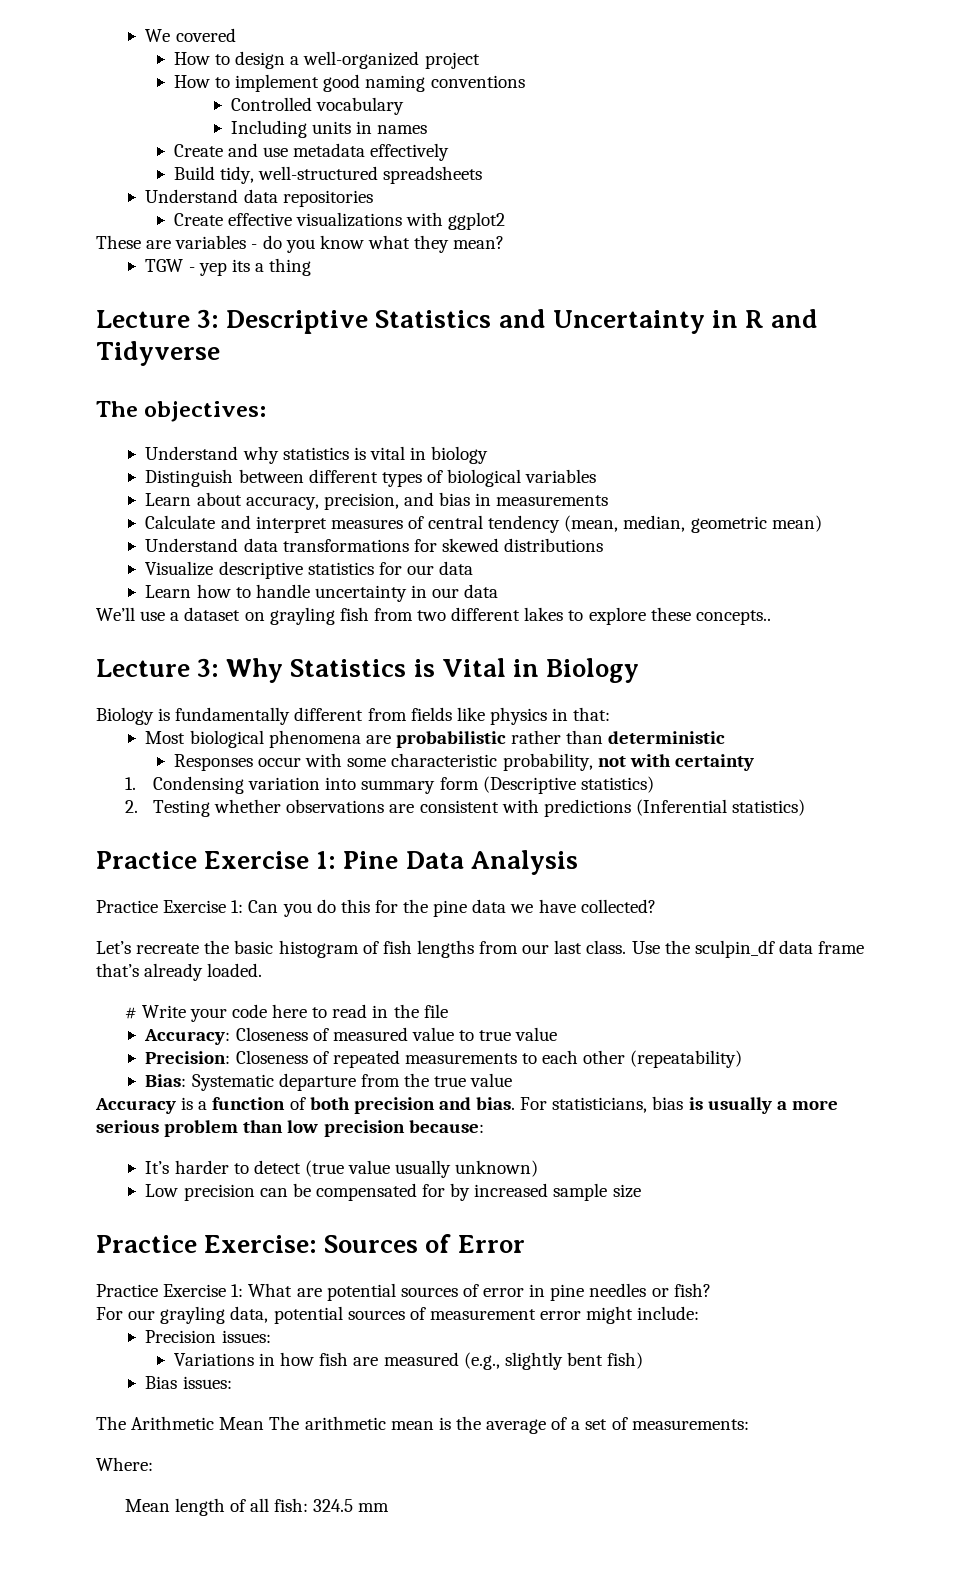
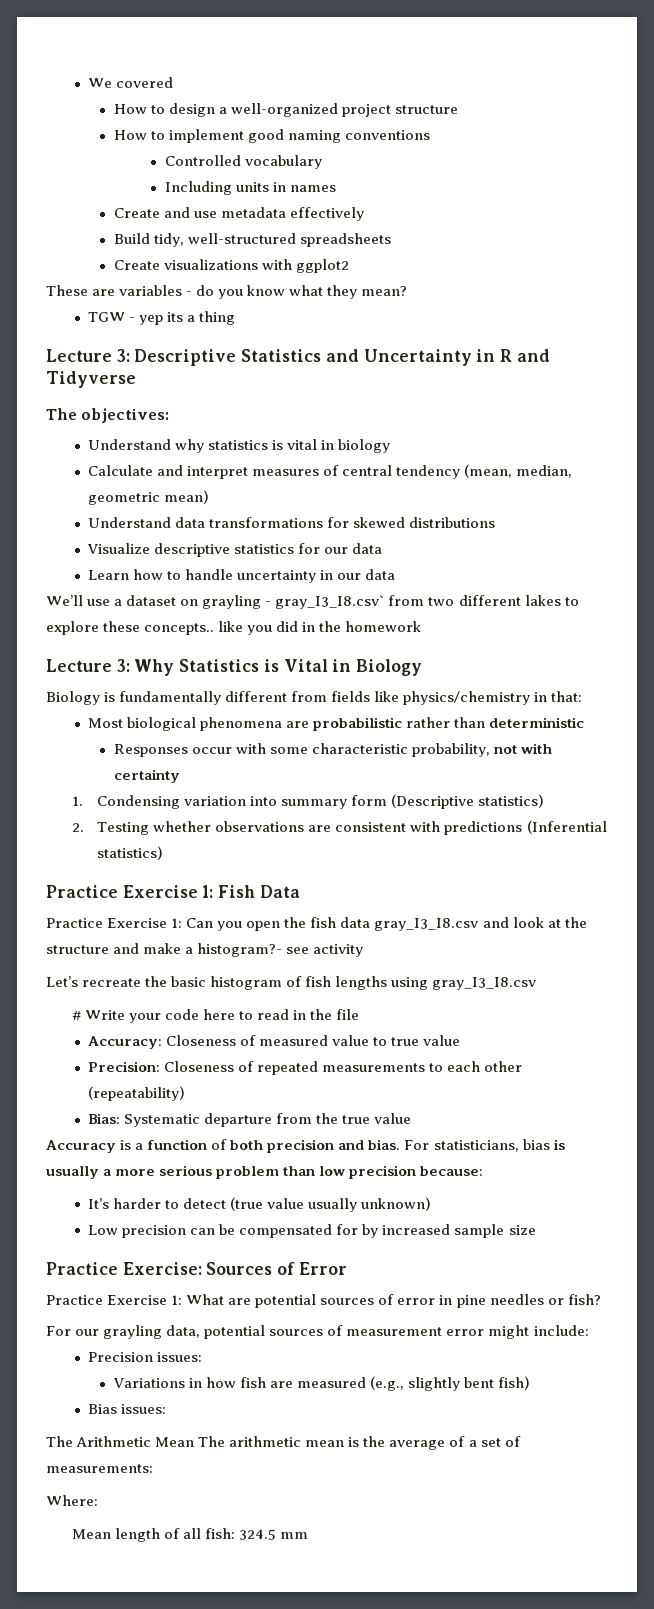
- How to design a well-organized project
+ How to design a well-organized project structure
- Understand data repositories
- Create effective visualizations with ggplot2
+ Create visualizations with ggplot2
- Distinguish between different types of biological variables
- Learn about accuracy, precision, and bias in measurements
- We’ll use a dataset on grayling fish from two different lakes to explore these concepts..
+ We’ll use a dataset on grayling - gray_I3_I8.csv` from two different lakes to explore these concepts.. like you did in the homework
- Biology is fundamentally different from fields like physics in that:
+ Biology is fundamentally different from fields like physics/chemistry in that:
- Practice Exercise 1: Pine Data Analysis
+ Practice Exercise 1: Fish Data
- Practice Exercise 1: Can you do this for the pine data we have collected?
+ Practice Exercise 1: Can you open the fish data gray_I3_I8.csv and look at the structure and make a histogram?- see activity
- Let’s recreate the basic histogram of fish lengths from our last class. Use the sculpin_df data frame that’s already loaded.
+ Let’s recreate the basic histogram of fish lengths using gray_I3_I8.csv

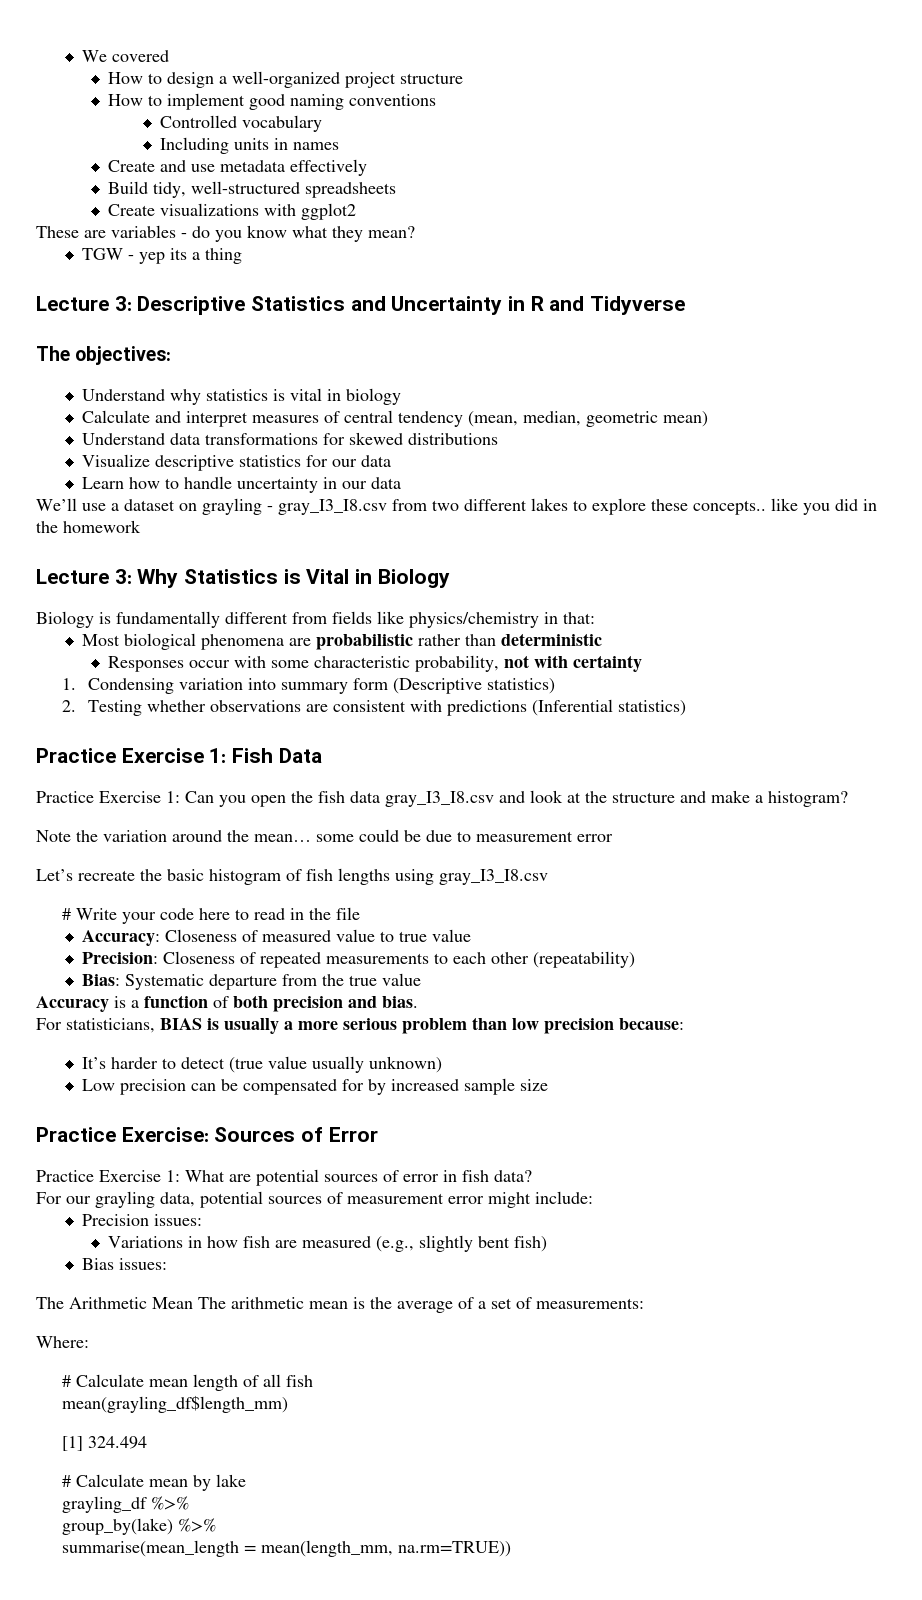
- We’ll use a dataset on grayling - gray_I3_I8.csv` from two different lakes to explore these concepts.. like you did in the homework
+ We’ll use a dataset on grayling - gray_I3_I8.csv from two different lakes to explore these concepts.. like you did in the homework
- Practice Exercise 1: Can you open the fish data gray_I3_I8.csv and look at the structure and make a histogram?- see activity
+ Practice Exercise 1: Can you open the fish data gray_I3_I8.csv and look at the structure and make a histogram?
+ Note the variation around the mean… some could be due to measurement error
- Accuracy is a function of both precision and bias. For statisticians, bias is usually a more serious problem than low precision because:
+ Accuracy is a function of both precision and bias.
+ For statisticians, BIAS is usually a more serious problem than low precision because:
- Practice Exercise 1: What are potential sources of error in pine needles or fish?
+ Practice Exercise 1: What are potential sources of error in fish data?
- Mean length of all fish: 324.5 mm
+ # Calculate mean length of all fish
+ mean(grayling_df$length_mm)
+ [1] 324.494
+ # Calculate mean by lake
+ grayling_df %>%
+ group_by(lake) %>%
+ summarise(mean_length = mean(length_mm, na.rm=TRUE))

